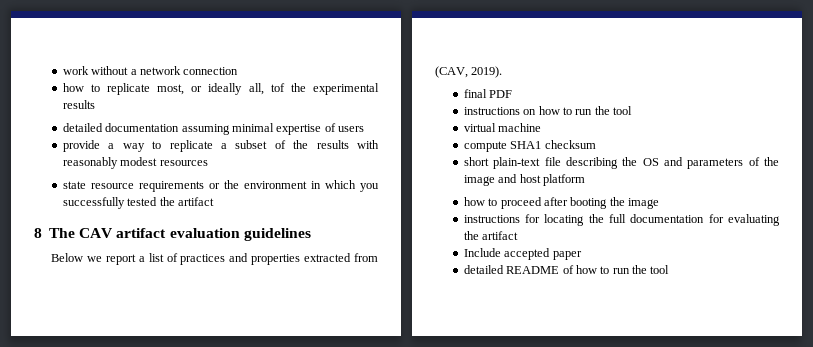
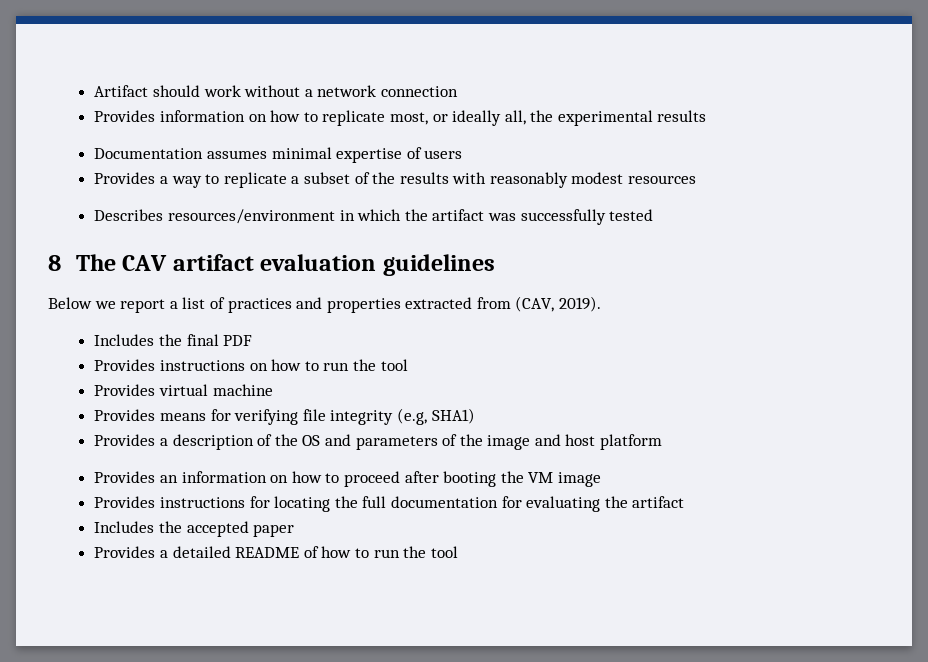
- work without a network connection
+ Artifact should work without a network connection
- how to replicate most, or ideally all, tof the experimental results
+ Provides information on how to replicate most, or ideally all, the experimental results
- detailed documentation assuming minimal expertise of users
+ Documentation assumes minimal expertise of users
- provide a way to replicate a subset of the results with reasonably modest resources
+ Provides a way to replicate a subset of the results with reasonably modest resources
- state resource requirements or the environment in which you successfully tested the artifact
+ Describes resources/environment in which the artifact was successfully tested
- final PDF
+ Includes the final PDF
- instructions on how to run the tool
+ Provides instructions on how to run the tool
- virtual machine
+ Provides virtual machine
- compute SHA1 checksum
- short plain-text file describing the OS and parameters of the image and host platform
+ Provides means for verifying file integrity (e.g, SHA1)
+ Provides a description of the OS and parameters of the image and host platform
- how to proceed after booting the image
+ Provides an information on how to proceed after booting the VM image
- instructions for locating the full documentation for evaluating the artifact
+ Provides instructions for locating the full documentation for evaluating the artifact
- Include accepted paper
+ Includes the accepted paper
- detailed README of how to run the tool
+ Provides a detailed README of how to run the tool

